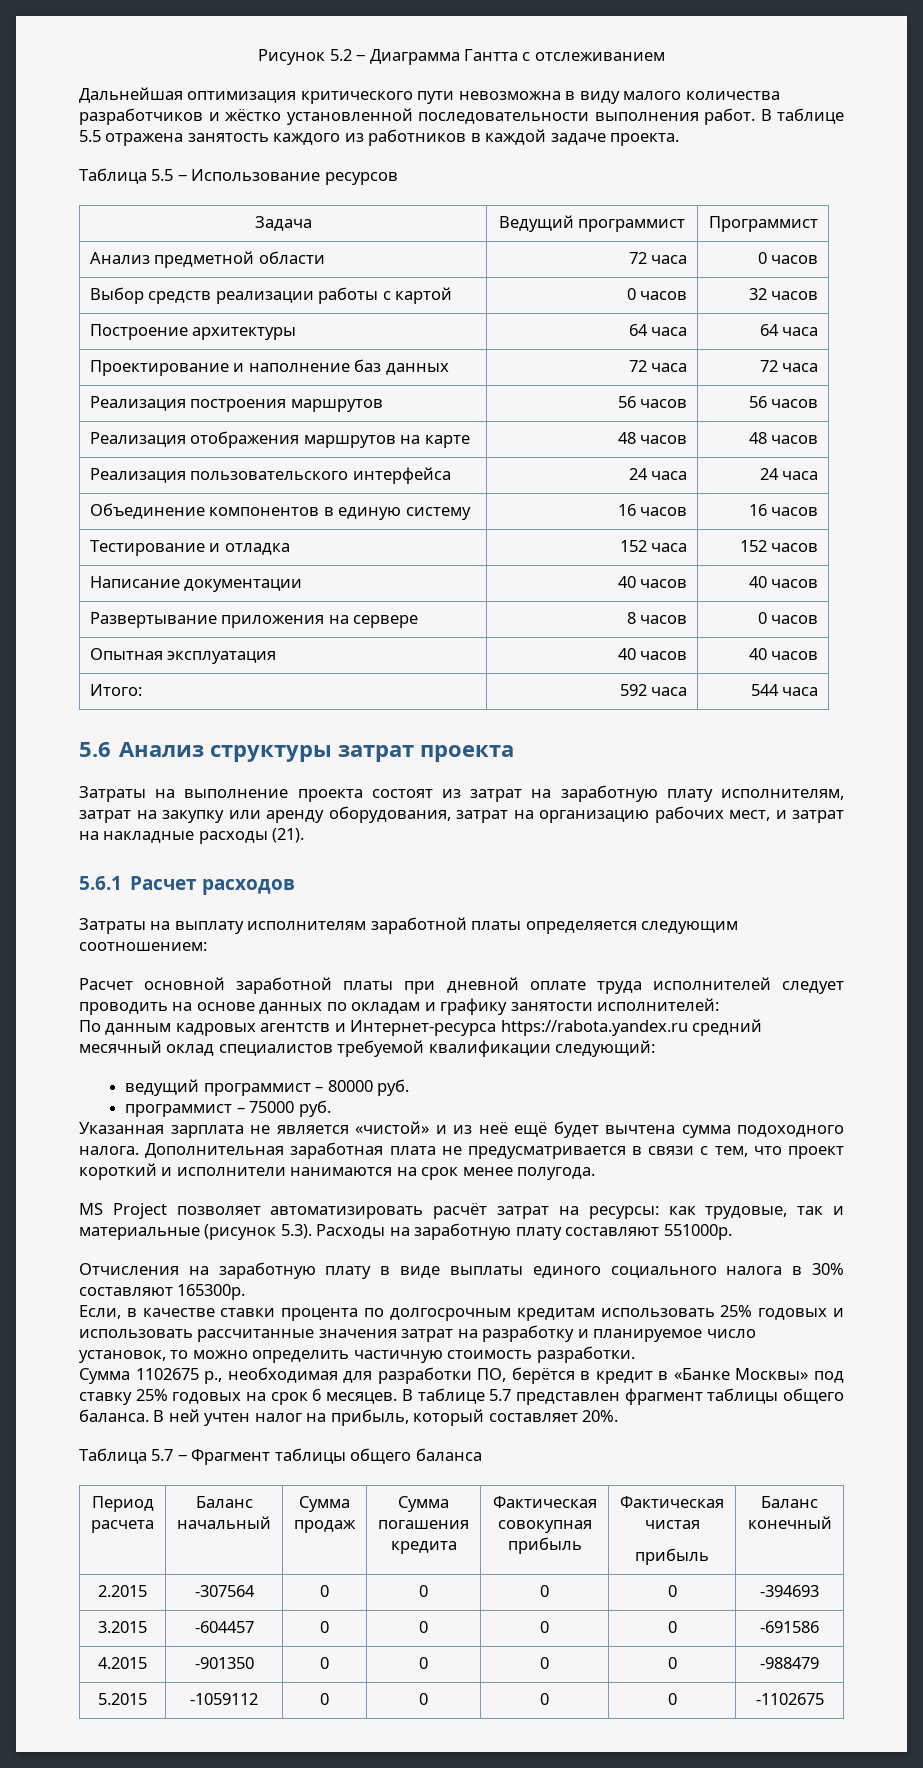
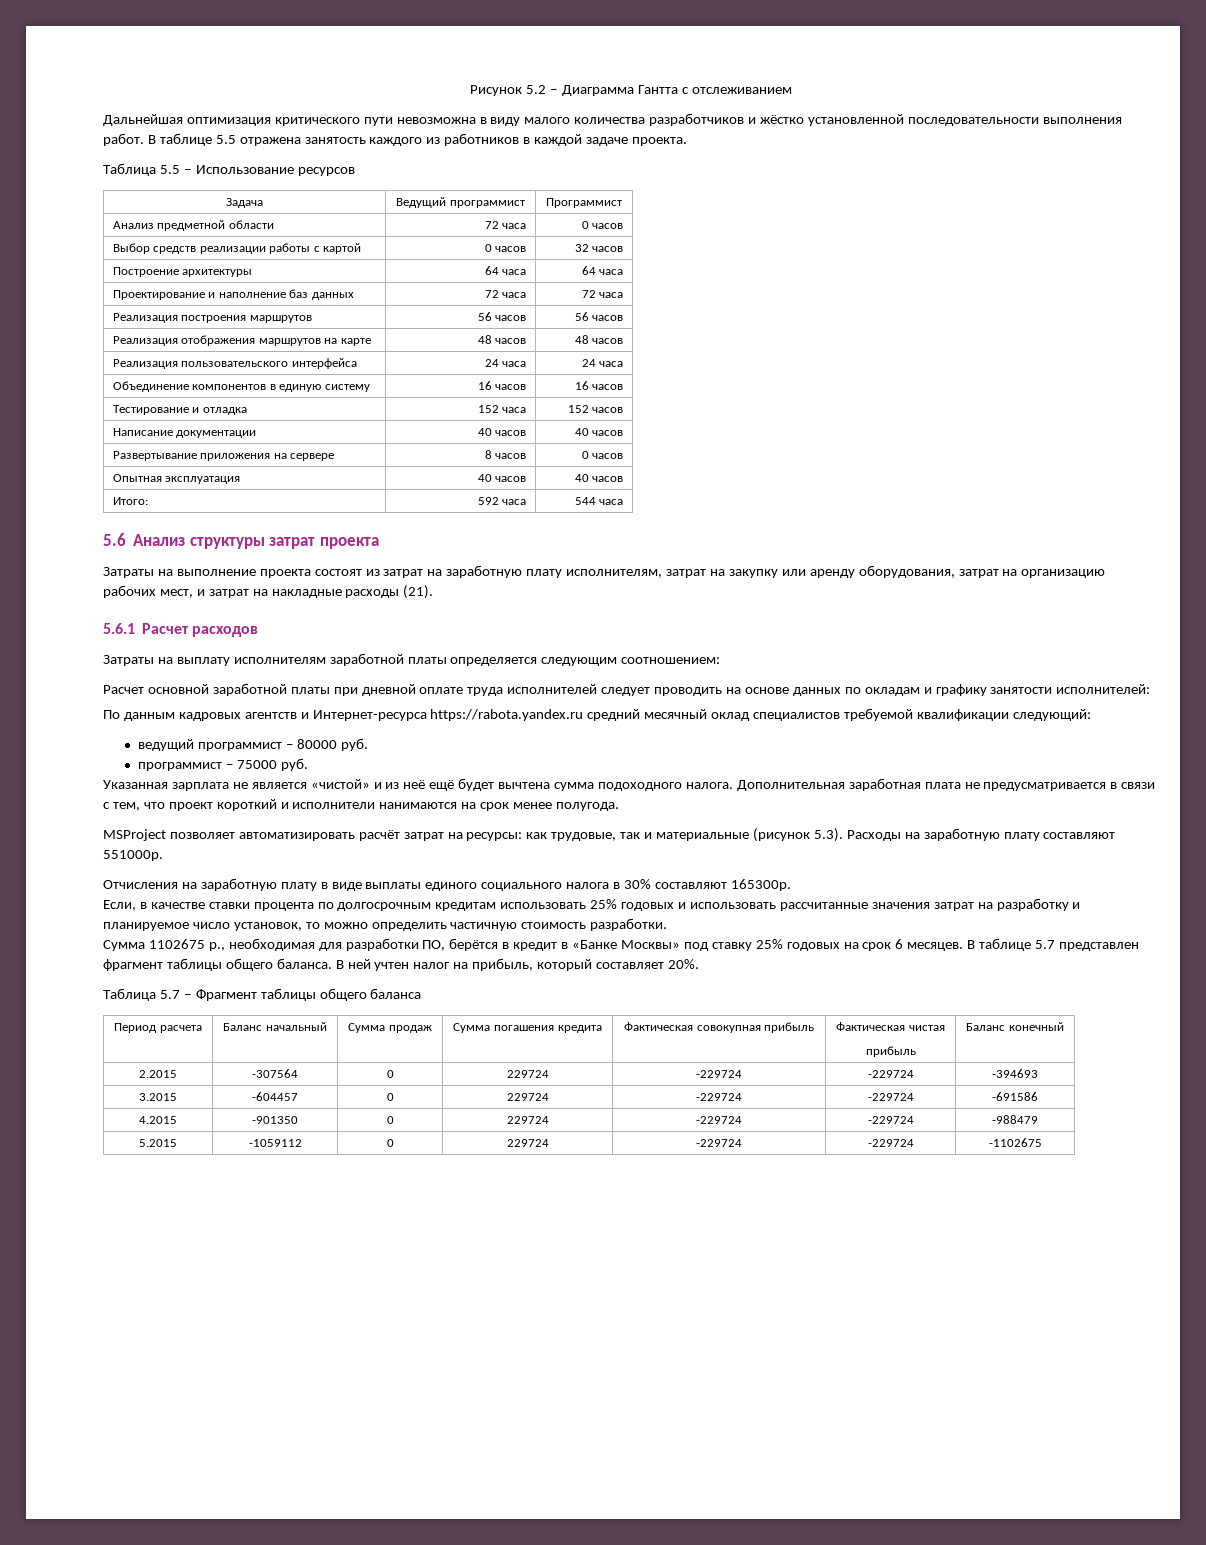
- MS Project позволяет автоматизировать расчёт затрат на ресурсы: как трудовые, так и материальные (рисунок 5.3). Расходы на заработную плату составляют 551000р.
+ MSProject позволяет автоматизировать расчёт затрат на ресурсы: как трудовые, так и материальные (рисунок 5.3). Расходы на заработную плату составляют 551000р.
- 2.2015 | -307564 | 0 | 0 | 0 | 0 | -394693
+ 2.2015 | -307564 | 0 | 229724 | -229724 | -229724 | -394693
- 3.2015 | -604457 | 0 | 0 | 0 | 0 | -691586
+ 3.2015 | -604457 | 0 | 229724 | -229724 | -229724 | -691586
- 4.2015 | -901350 | 0 | 0 | 0 | 0 | -988479
+ 4.2015 | -901350 | 0 | 229724 | -229724 | -229724 | -988479
- 5.2015 | -1059112 | 0 | 0 | 0 | 0 | -1102675
+ 5.2015 | -1059112 | 0 | 229724 | -229724 | -229724 | -1102675

